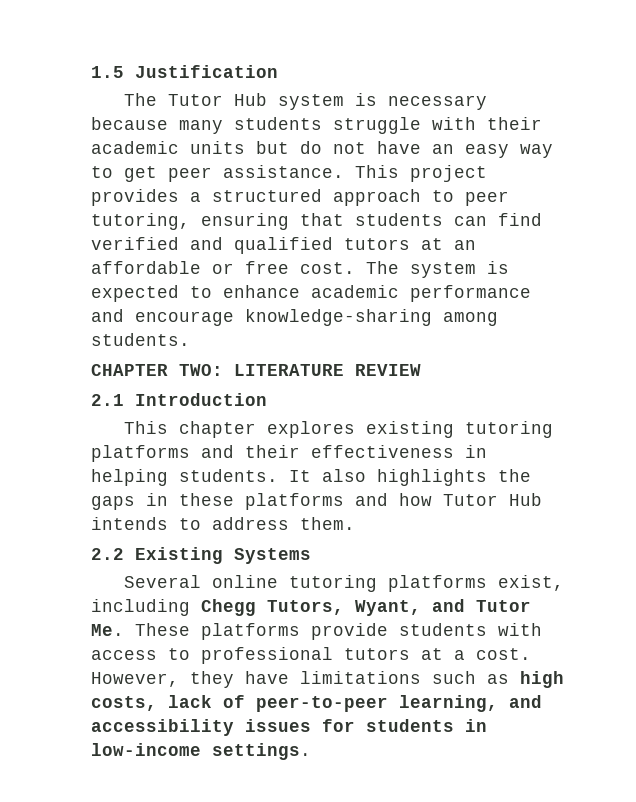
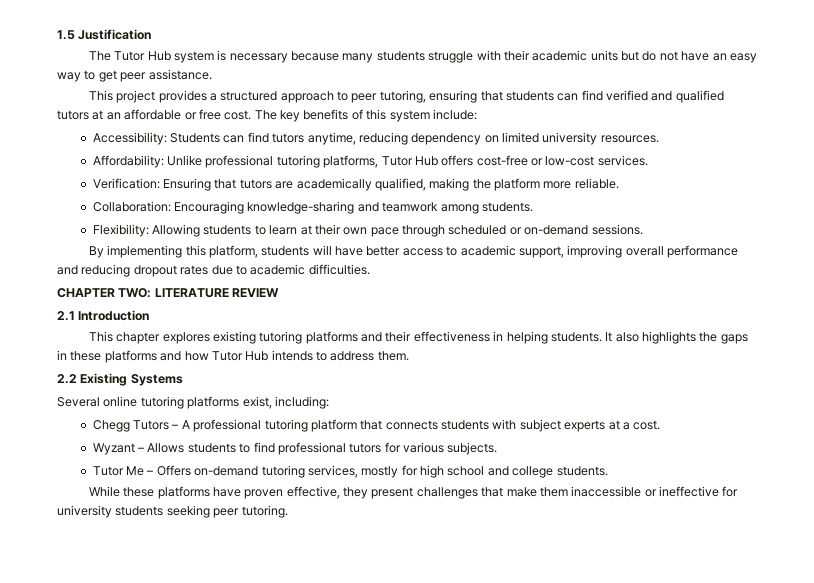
- The Tutor Hub system is necessary because many students struggle with their academic units but do not have an easy way to get peer assistance. This project provides a structured approach to peer tutoring, ensuring that students can find verified and qualified tutors at an affordable or free cost.
+ The Tutor Hub system is necessary because many students struggle with their academic units but do not have an easy way to get peer assistance.
+ This project provides a structured approach to peer tutoring, ensuring that students can find verified and qualified tutors at an affordable or free cost.
- The system is expected to enhance academic performance and encourage knowledge-sharing among students.
+ The key benefits of this system include:
+ Accessibility: Students can find tutors anytime, reducing dependency on limited university resources.
+ Affordability: Unlike professional tutoring platforms, Tutor Hub offers cost-free or low-cost services.
+ Verification: Ensuring that tutors are academically qualified, making the platform more reliable.
+ Collaboration: Encouraging knowledge-sharing and teamwork among students.
+ Flexibility: Allowing students to learn at their own pace through scheduled or on-demand sessions.
+ By implementing this platform, students will have better access to academic support, improving overall performance and reducing dropout rates due to academic difficulties.
- Several online tutoring platforms exist, including Chegg Tutors, Wyant, and Tutor Me. These platforms provide students with access to professional tutors at a cost. However, they have limitations such as high costs, lack of peer-to-peer learning, and accessibility issues for students in low-income settings.
+ Several online tutoring platforms exist, including:
+ Chegg Tutors – A professional tutoring platform that connects students with subject experts at a cost.
+ Wyzant – Allows students to find professional tutors for various subjects.
+ Tutor Me – Offers on-demand tutoring services, mostly for high school and college students.
+ While these platforms have proven effective, they present challenges that make them inaccessible or ineffective for university students seeking peer tutoring.

